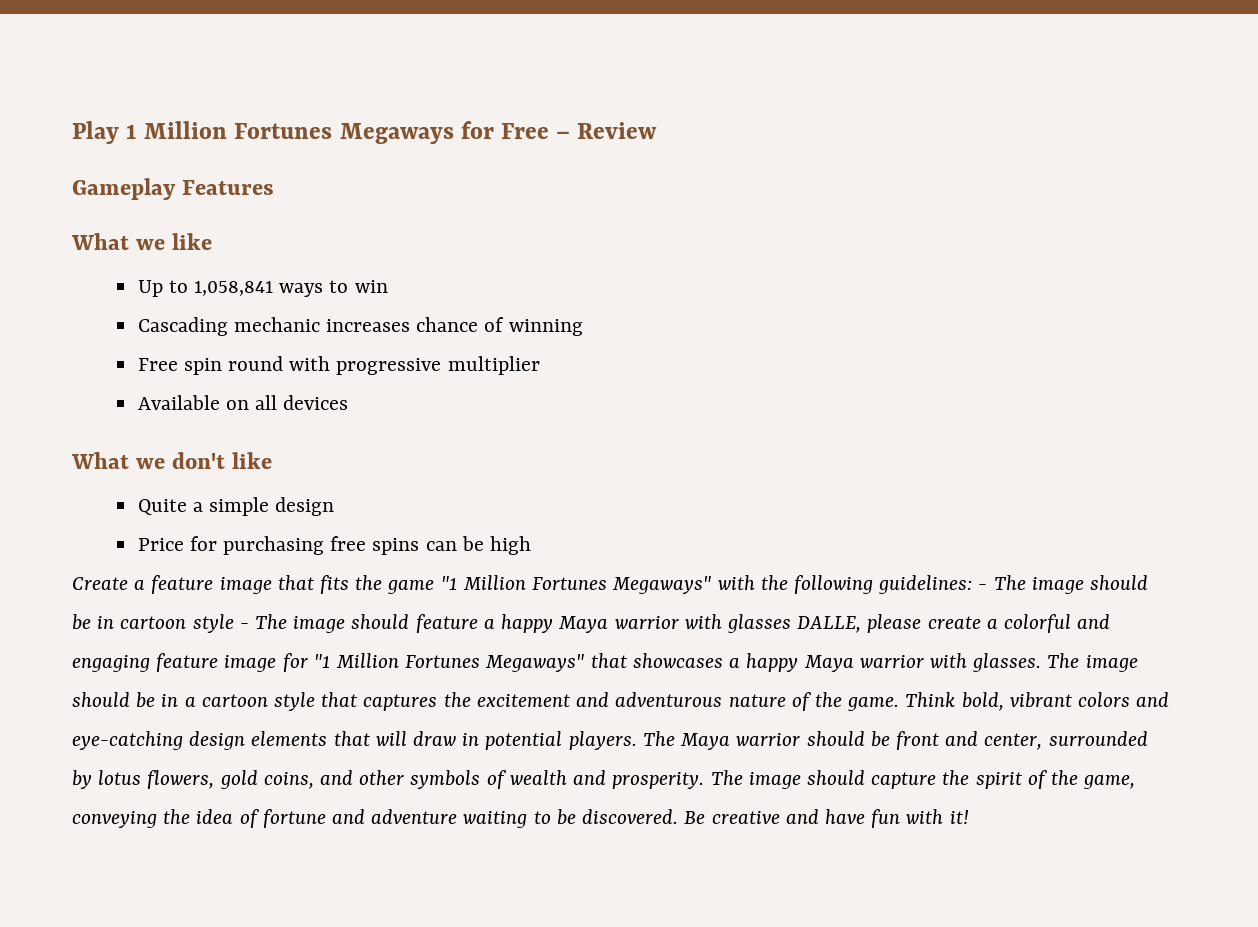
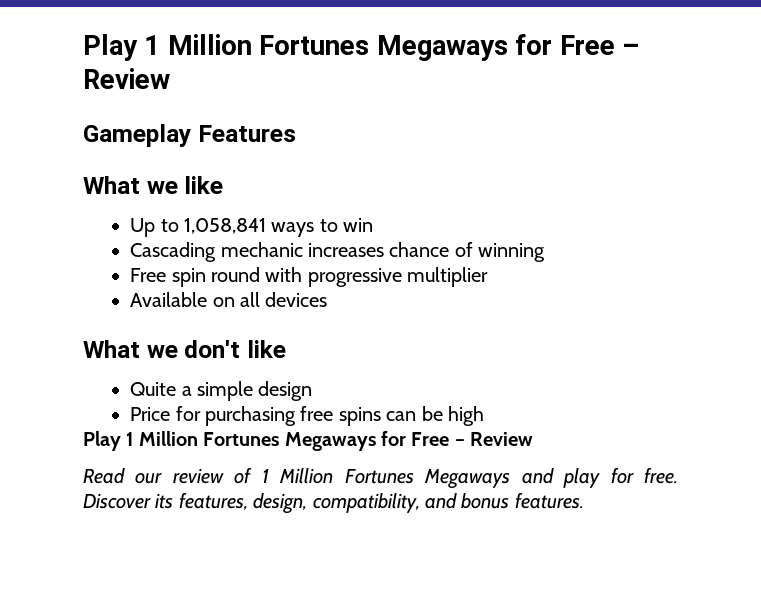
  Price for purchasing free spins can be high
- Create a feature image that fits the game "1 Million Fortunes Megaways" with the following guidelines: - The image should be in cartoon style - The image should feature a happy Maya warrior with glasses DALLE, please create a colorful and engaging feature image for "1 Million Fortunes Megaways" that showcases a happy Maya warrior with glasses. The image should be in a cartoon style that captures the excitement and adventurous nature of the game. Think bold, vibrant colors and eye-catching design elements that will draw in potential players. The Maya warrior should be front and center, surrounded by lotus flowers, gold coins, and other symbols of wealth and prosperity. The image should capture the spirit of the game, conveying the idea of fortune and adventure waiting to be discovered. Be creative and have fun with it!
+ Play 1 Million Fortunes Megaways for Free – Review
+ Read our review of 1 Million Fortunes Megaways and play for free. Discover its features, design, compatibility, and bonus features.

